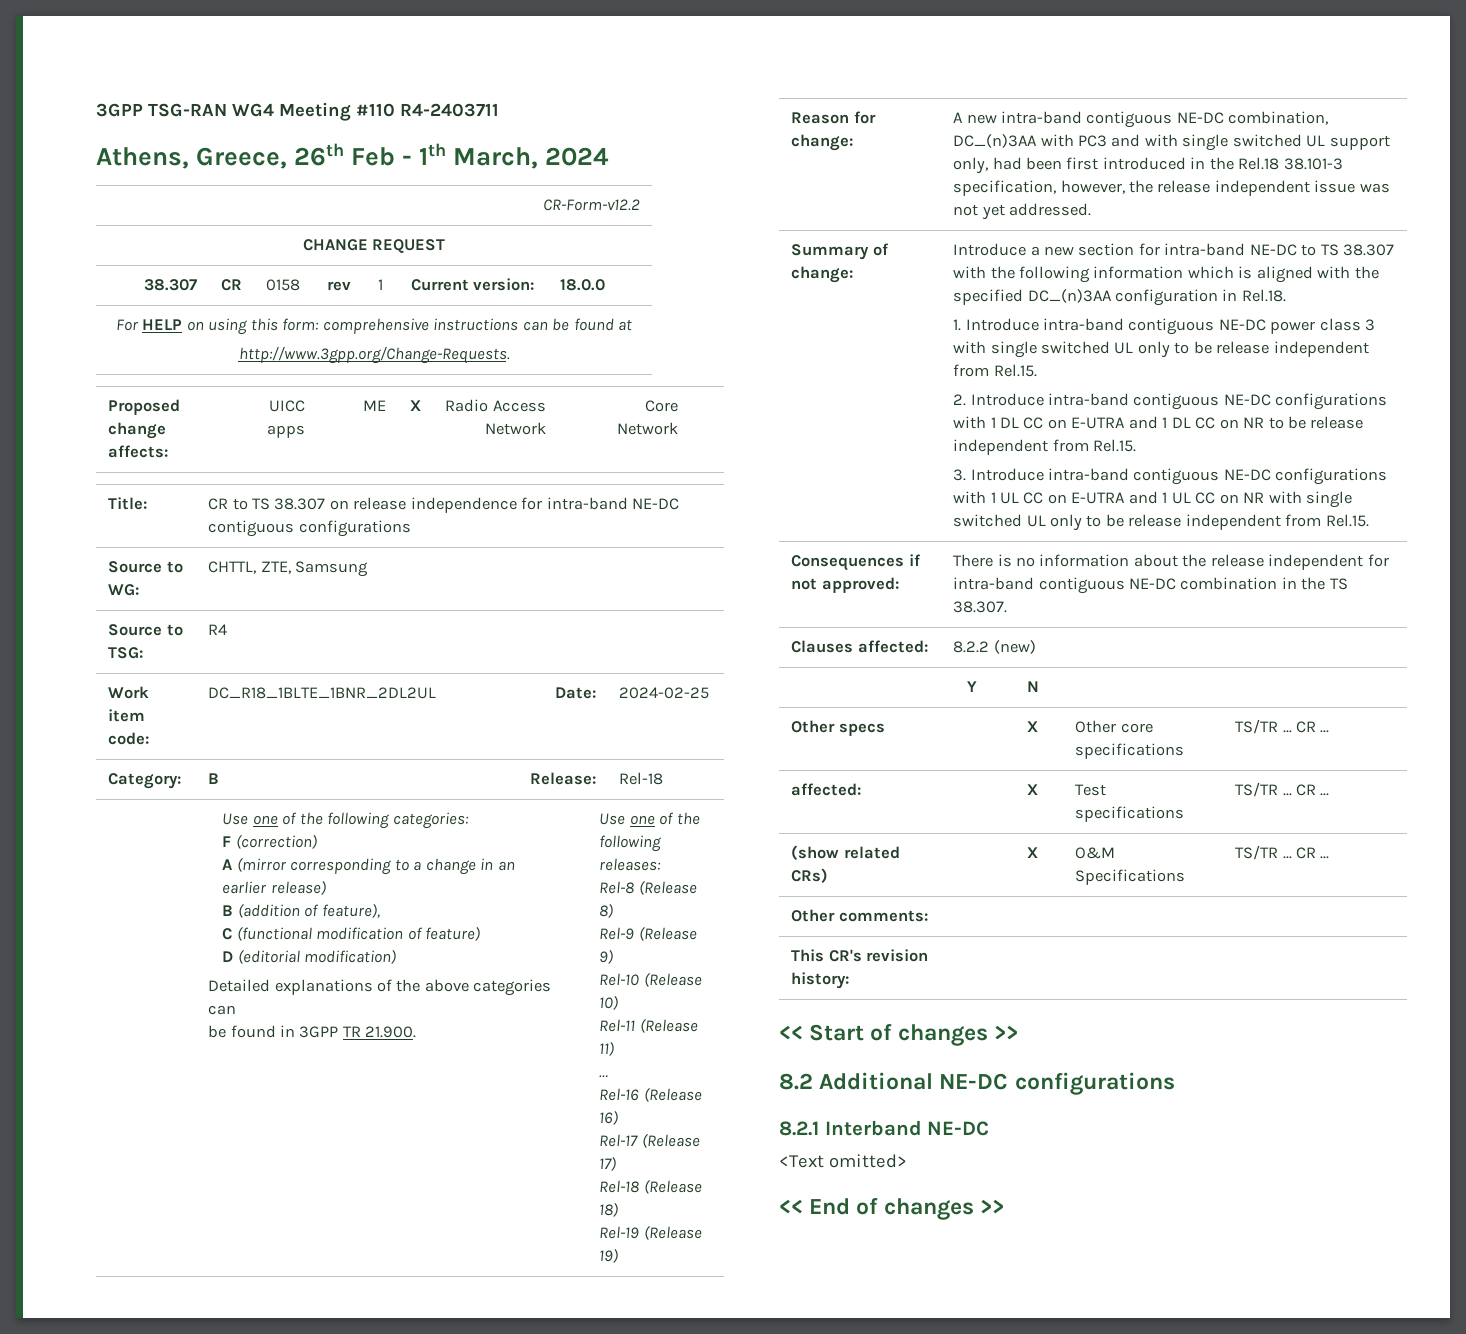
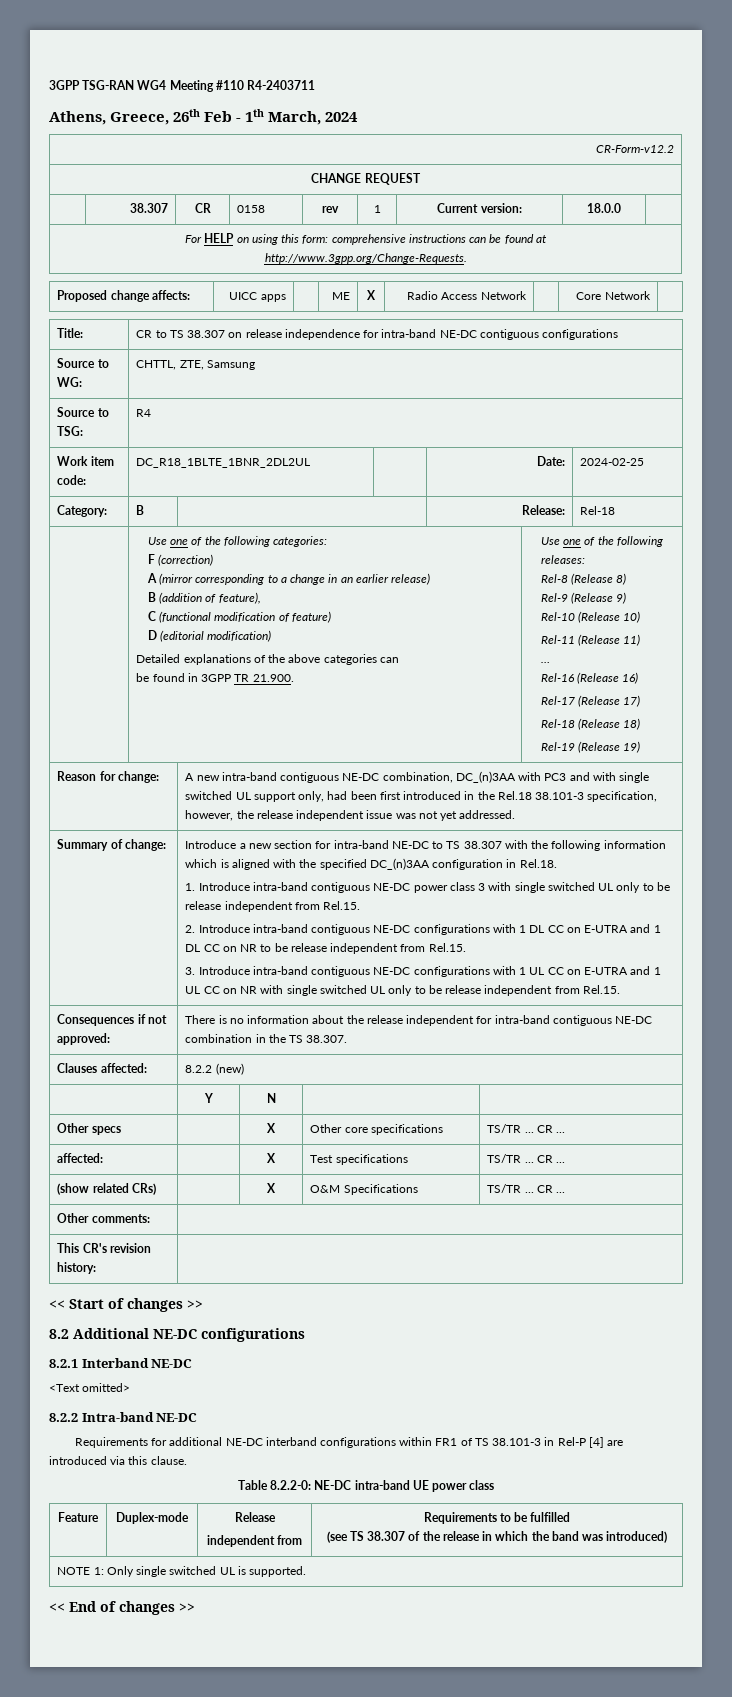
+ 8.2.2 Intra-band NE-DC
+ Requirements for additional NE-DC interband configurations within FR1 of TS 38.101-3 in Rel-P [4] are introduced via this clause.
+ Table 8.2.2-0: NE-DC intra-band UE power class
+ Feature | Duplex-mode | Release
+ independent from | Requirements to be fulfilled
+ (see TS 38.307 of the release in which the band was introduced)
+ NOTE 1: Only single switched UL is supported.

